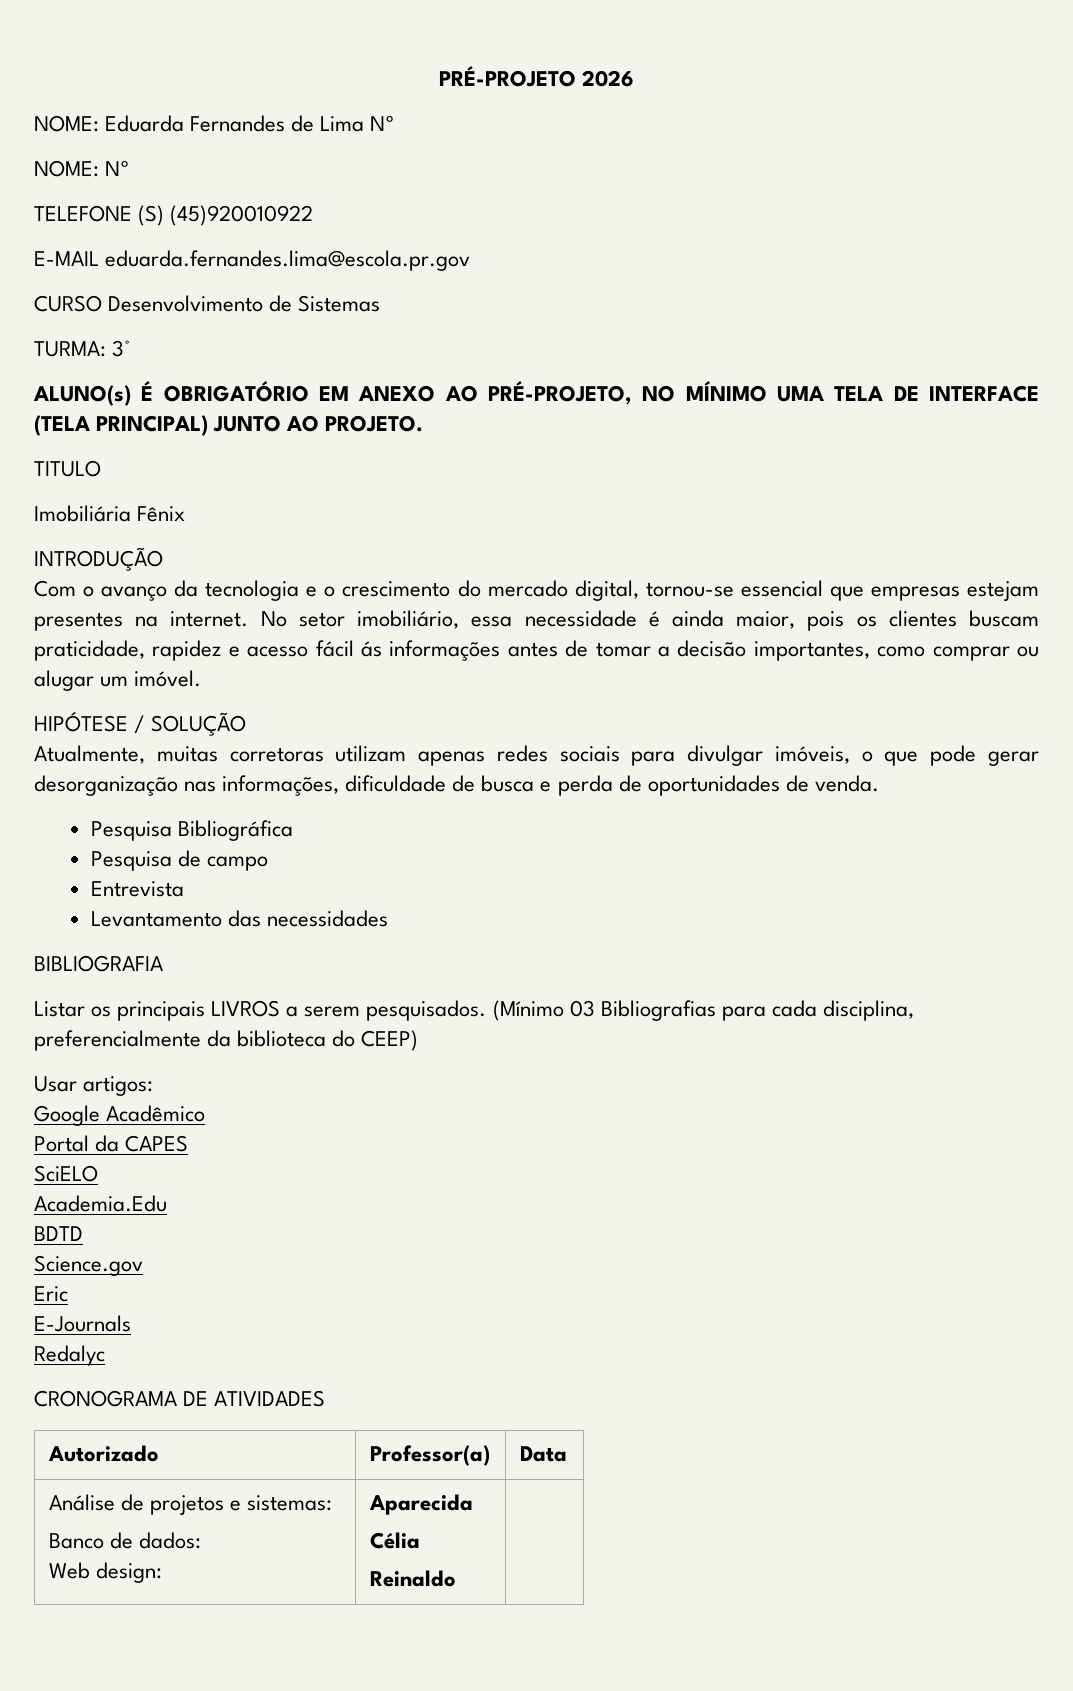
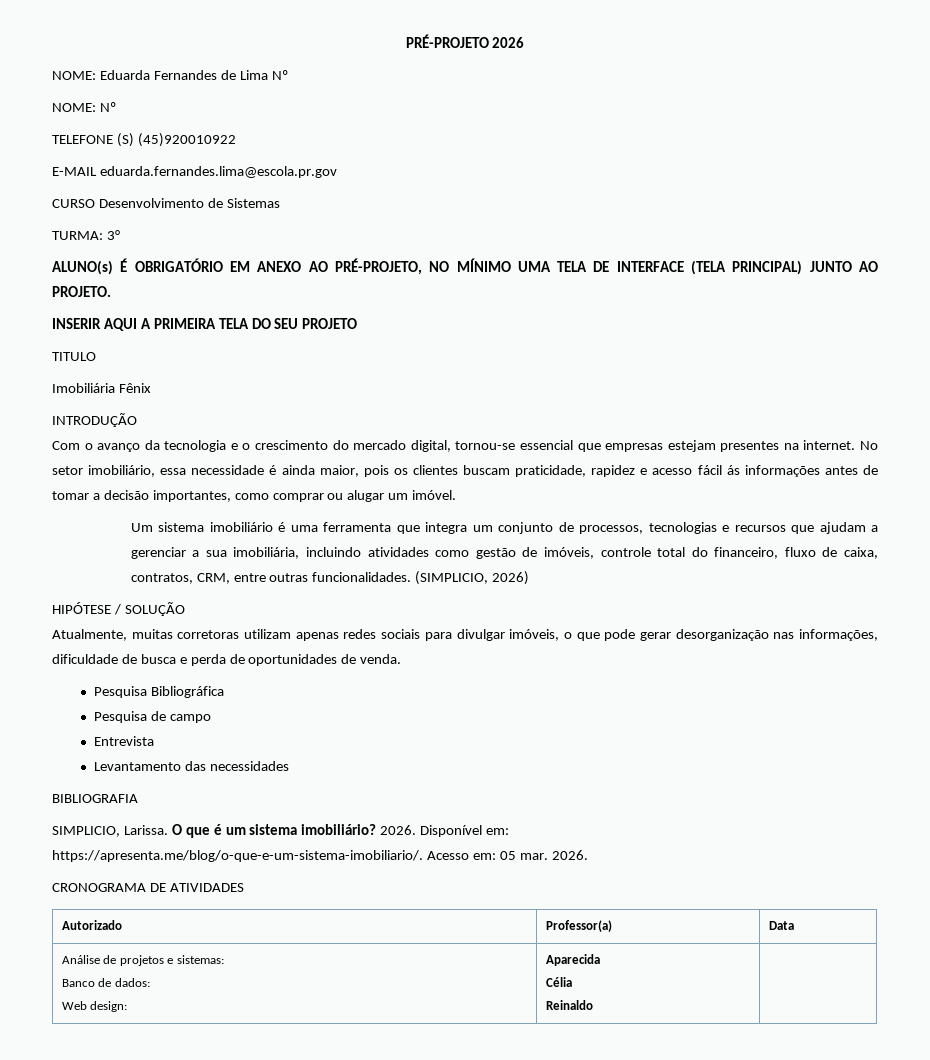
+ INSERIR AQUI A PRIMEIRA TELA DO SEU PROJETO
+ Um sistema imobiliário é uma ferramenta que integra um conjunto de processos, tecnologias e recursos que ajudam a gerenciar a sua imobiliária, incluindo atividades como gestão de imóveis, controle total do financeiro, fluxo de caixa, contratos, CRM, entre outras funcionalidades. (SIMPLICIO, 2026)
- Listar os principais LIVROS a serem pesquisados. (Mínimo 03 Bibliografias para cada disciplina, preferencialmente da biblioteca do CEEP)
- Usar artigos:
- Google Acadêmico
- Portal da CAPES
- SciELO
- Academia.Edu
- BDTD
- Science.gov
- Eric
- E-Journals
- Redalyc
+ SIMPLICIO, Larissa. O que é um sistema imobiliário? 2026. Disponível em: https://apresenta.me/blog/o-que-e-um-sistema-imobiliario/. Acesso em: 05 mar. 2026.

